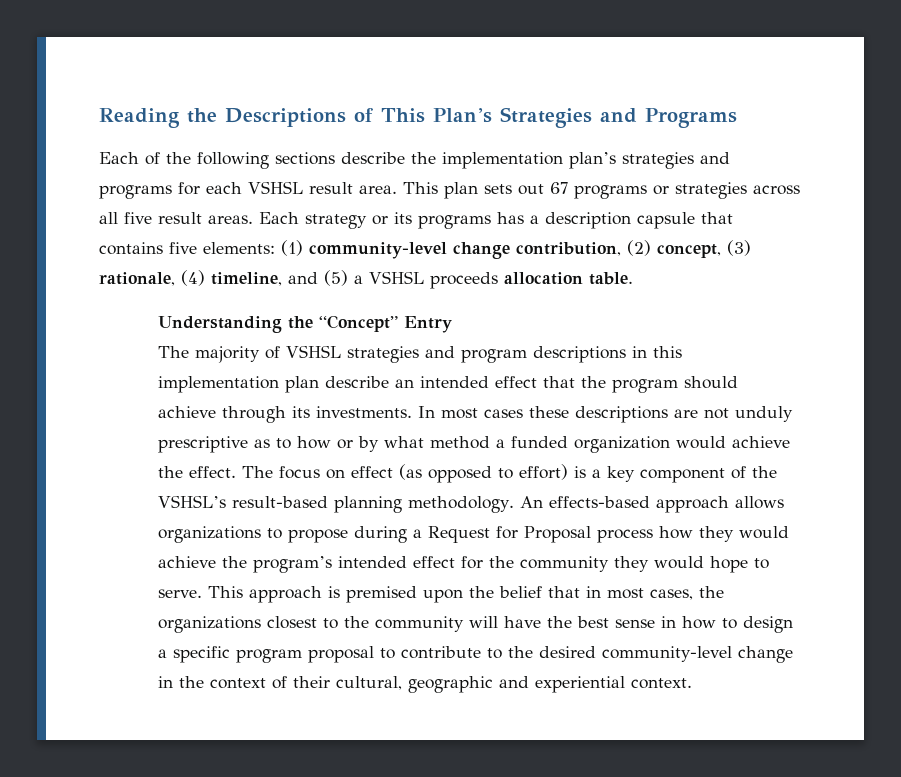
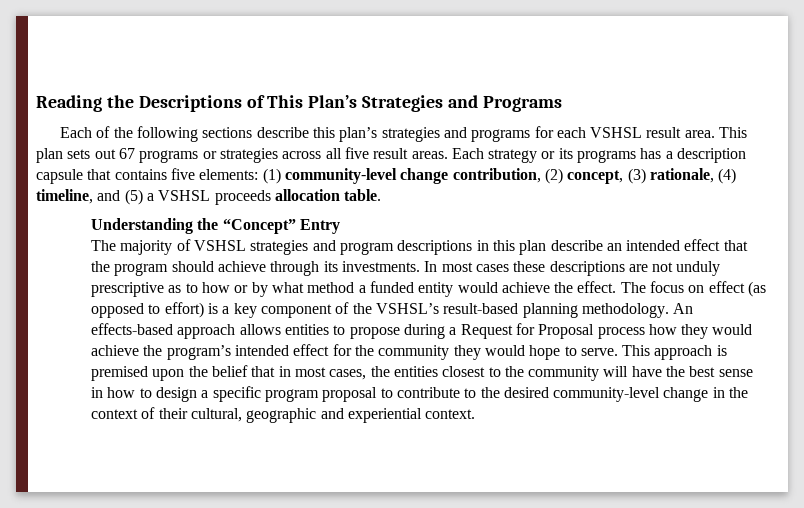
- Each of the following sections describe the implementation plan’s strategies and programs for each VSHSL result area.
+ Each of the following sections describe this plan’s strategies and programs for each VSHSL result area.
- The majority of VSHSL strategies and program descriptions in this implementation plan describe an intended effect that the program should achieve through its investments.
+ The majority of VSHSL strategies and program descriptions in this plan describe an intended effect that the program should achieve through its investments.
- In most cases these descriptions are not unduly prescriptive as to how or by what method a funded organization would achieve the effect.
+ In most cases these descriptions are not unduly prescriptive as to how or by what method a funded entity would achieve the effect.
- An effects-based approach allows organizations to propose during a Request for Proposal process how they would achieve the program’s intended effect for the community they would hope to serve.
+ An effects-based approach allows entities to propose during a Request for Proposal process how they would achieve the program’s intended effect for the community they would hope to serve.
- This approach is premised upon the belief that in most cases, the organizations closest to the community will have the best sense in how to design a specific program proposal to contribute to the desired community-level change in the context of their cultural, geographic and experiential context.
+ This approach is premised upon the belief that in most cases, the entities closest to the community will have the best sense in how to design a specific program proposal to contribute to the desired community-level change in the context of their cultural, geographic and experiential context.

